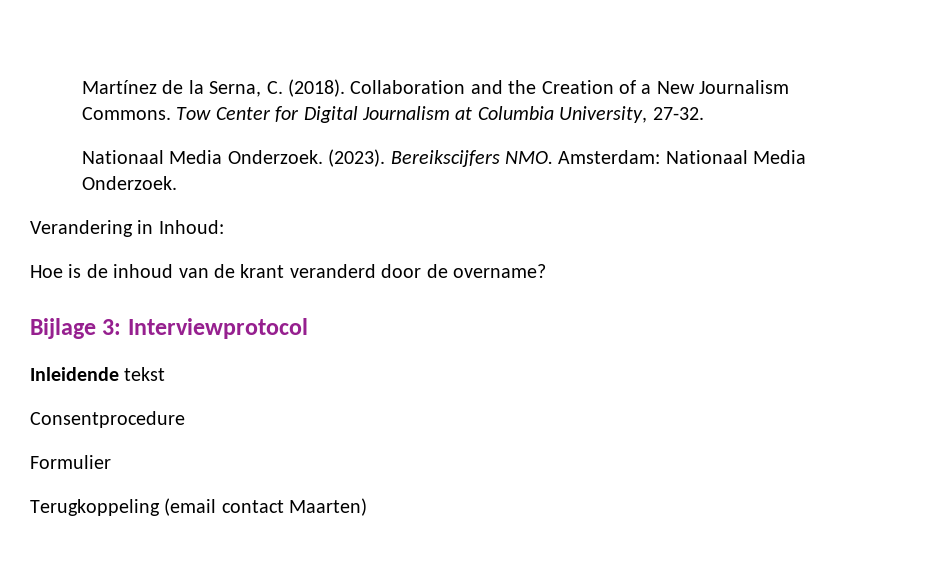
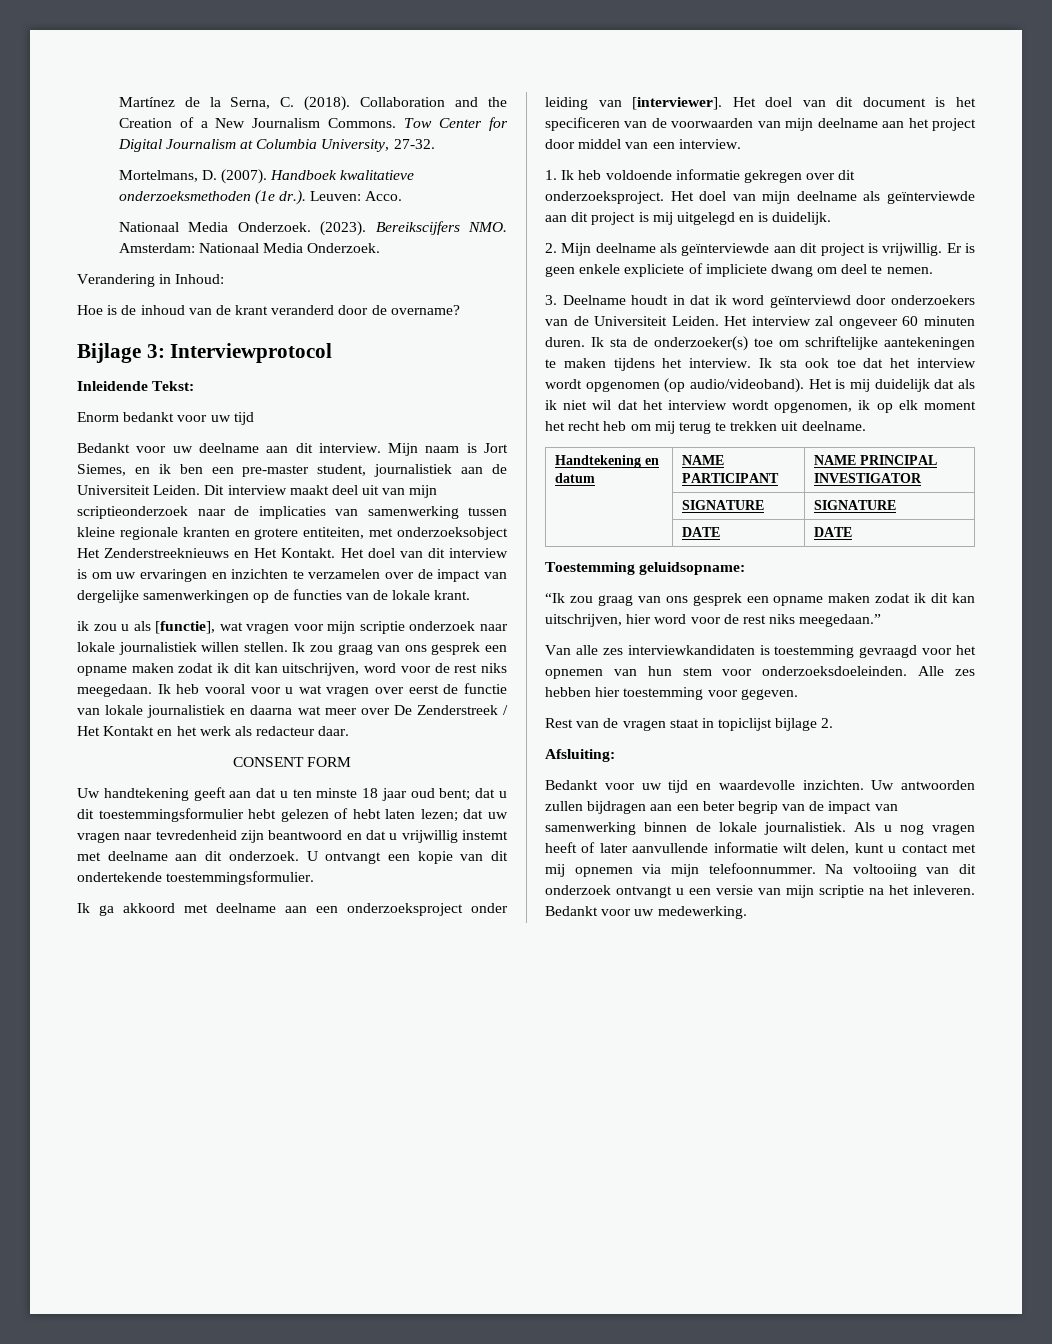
+ Mortelmans, D. (2007). Handboek kwalitatieve onderzoeksmethoden (1e dr.). Leuven: Acco.
- Inleidende tekst
- Consentprocedure
- Formulier
- Terugkoppeling (email contact Maarten)
+ Inleidende Tekst:
+ Enorm bedankt voor uw tijd
+ Bedankt voor uw deelname aan dit interview. Mijn naam is Jort Siemes, en ik ben een pre-master student, journalistiek aan de Universiteit Leiden. Dit interview maakt deel uit van mijn scriptieonderzoek naar de implicaties van samenwerking tussen kleine regionale kranten en grotere entiteiten, met onderzoeksobject Het Zenderstreeknieuws en Het Kontakt. Het doel van dit interview is om uw ervaringen en inzichten te verzamelen over de impact van dergelijke samenwerkingen op de functies van de lokale krant.
+ ik zou u als [functie], wat vragen voor mijn scriptie onderzoek naar lokale journalistiek willen stellen. Ik zou graag van ons gesprek een opname maken zodat ik dit kan uitschrijven, word voor de rest niks meegedaan. Ik heb vooral voor u wat vragen over eerst de functie van lokale journalistiek en daarna wat meer over De Zenderstreek / Het Kontakt en het werk als redacteur daar.
+ CONSENT FORM
+ Uw handtekening geeft aan dat u ten minste 18 jaar oud bent; dat u dit toestemmingsformulier hebt gelezen of hebt laten lezen; dat uw vragen naar tevredenheid zijn beantwoord en dat u vrijwillig instemt met deelname aan dit onderzoek. U ontvangt een kopie van dit ondertekende toestemmingsformulier.
+ Ik ga akkoord met deelname aan een onderzoeksproject onder leiding van [interviewer]. Het doel van dit document is het specificeren van de voorwaarden van mijn deelname aan het project door middel van een interview.
+ 1. Ik heb voldoende informatie gekregen over dit onderzoeksproject. Het doel van mijn deelname als geïnterviewde aan dit project is mij uitgelegd en is duidelijk.
+ 2. Mijn deelname als geïnterviewde aan dit project is vrijwillig. Er is geen enkele expliciete of impliciete dwang om deel te nemen.
+ 3. Deelname houdt in dat ik word geïnterviewd door onderzoekers van de Universiteit Leiden. Het interview zal ongeveer 60 minuten duren. Ik sta de onderzoeker(s) toe om schriftelijke aantekeningen te maken tijdens het interview. Ik sta ook toe dat het interview wordt opgenomen (op audio/videoband). Het is mij duidelijk dat als ik niet wil dat het interview wordt opgenomen, ik op elk moment het recht heb om mij terug te trekken uit deelname.
+ Handtekening en datum | NAME PARTICIPANT | NAME PRINCIPAL INVESTIGATOR
+ | SIGNATURE | SIGNATURE
+ | DATE | DATE
+ Toestemming geluidsopname:
+ “Ik zou graag van ons gesprek een opname maken zodat ik dit kan uitschrijven, hier word voor de rest niks meegedaan.”
+ Van alle zes interviewkandidaten is toestemming gevraagd voor het opnemen van hun stem voor onderzoeksdoeleinden. Alle zes hebben hier toestemming voor gegeven.
+ Rest van de vragen staat in topiclijst bijlage 2.
+ Afsluiting:
+ Bedankt voor uw tijd en waardevolle inzichten. Uw antwoorden zullen bijdragen aan een beter begrip van de impact van samenwerking binnen de lokale journalistiek. Als u nog vragen heeft of later aanvullende informatie wilt delen, kunt u contact met mij opnemen via mijn telefoonnummer. Na voltooiing van dit onderzoek ontvangt u een versie van mijn scriptie na het inleveren. Bedankt voor uw medewerking.

